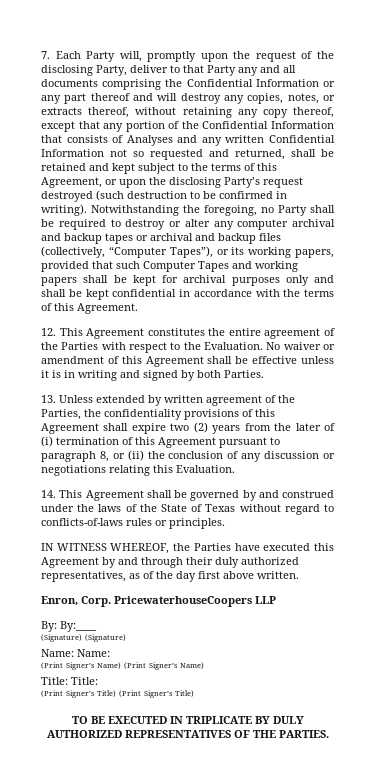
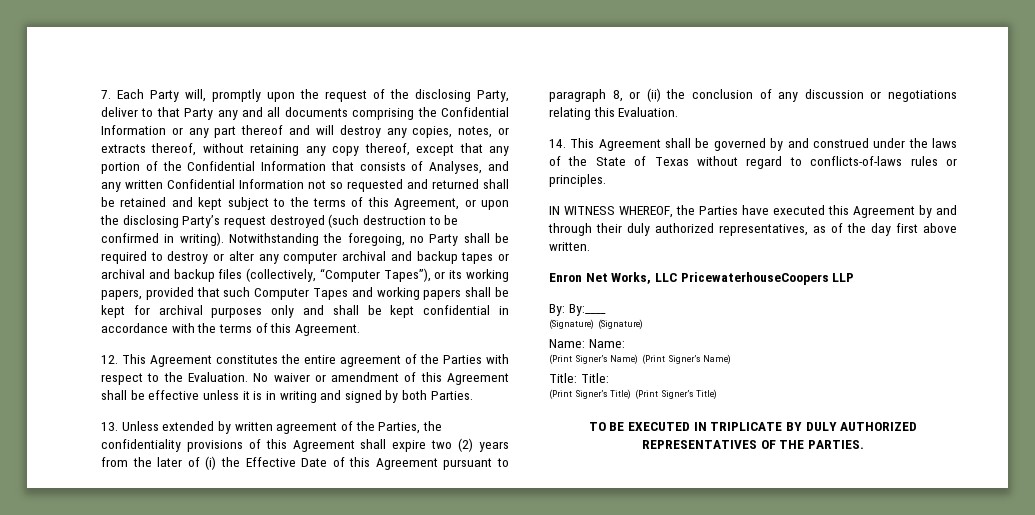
- 7. Each Party will, promptly upon the request of the disclosing Party, deliver to that Party any and all documents comprising the Confidential Information or any part thereof and will destroy any copies, notes, or extracts thereof, without retaining any copy thereof, except that any portion of the Confidential Information that consists of Analyses and any written Confidential Information not so requested and returned, shall be retained and kept subject to the terms of this Agreement, or upon the disclosing Party’s request destroyed (such destruction to be confirmed in writing).
+ 7. Each Party will, promptly upon the request of the disclosing Party, deliver to that Party any and all documents comprising the Confidential Information or any part thereof and will destroy any copies, notes, or extracts thereof, without retaining any copy thereof, except that any portion of the Confidential Information that consists of Analyses, and any written Confidential Information not so requested and returned shall be retained and kept subject to the terms of this Agreement, or upon the disclosing Party’s request destroyed (such destruction to be confirmed in writing).
- 13. Unless extended by written agreement of the Parties, the confidentiality provisions of this Agreement shall expire two (2) years from the later of (i) termination of this Agreement pursuant to paragraph 8, or (ii) the conclusion of any discussion or negotiations relating this Evaluation.
+ 13. Unless extended by written agreement of the Parties, the confidentiality provisions of this Agreement shall expire two (2) years from the later of (i) the Effective Date of this Agreement pursuant to paragraph 8, or (ii) the conclusion of any discussion or negotiations relating this Evaluation.
- Enron, Corp. PricewaterhouseCoopers LLP
+ Enron Net Works, LLC PricewaterhouseCoopers LLP

